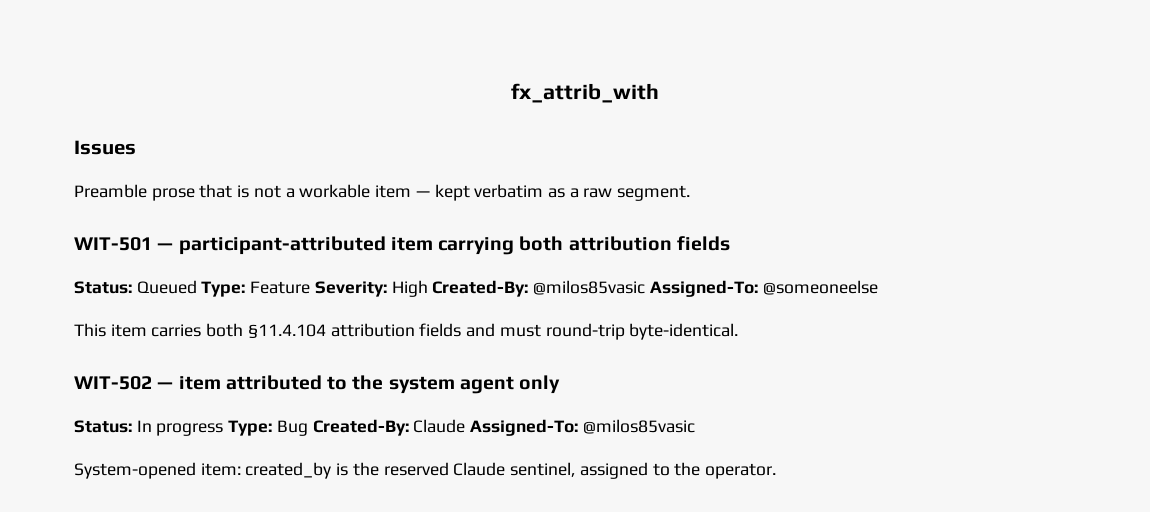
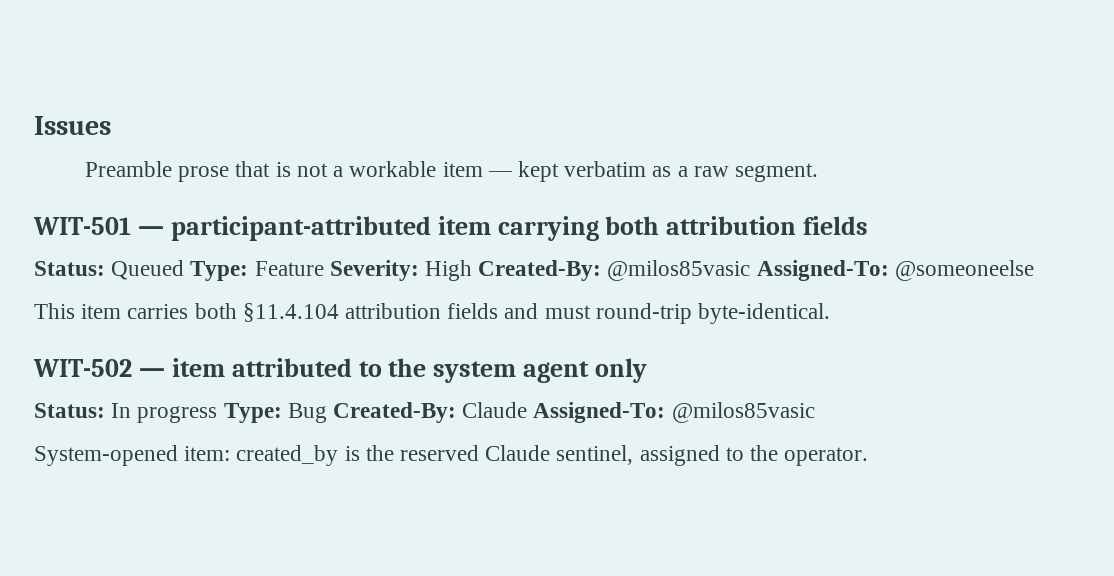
- fx_attrib_with

